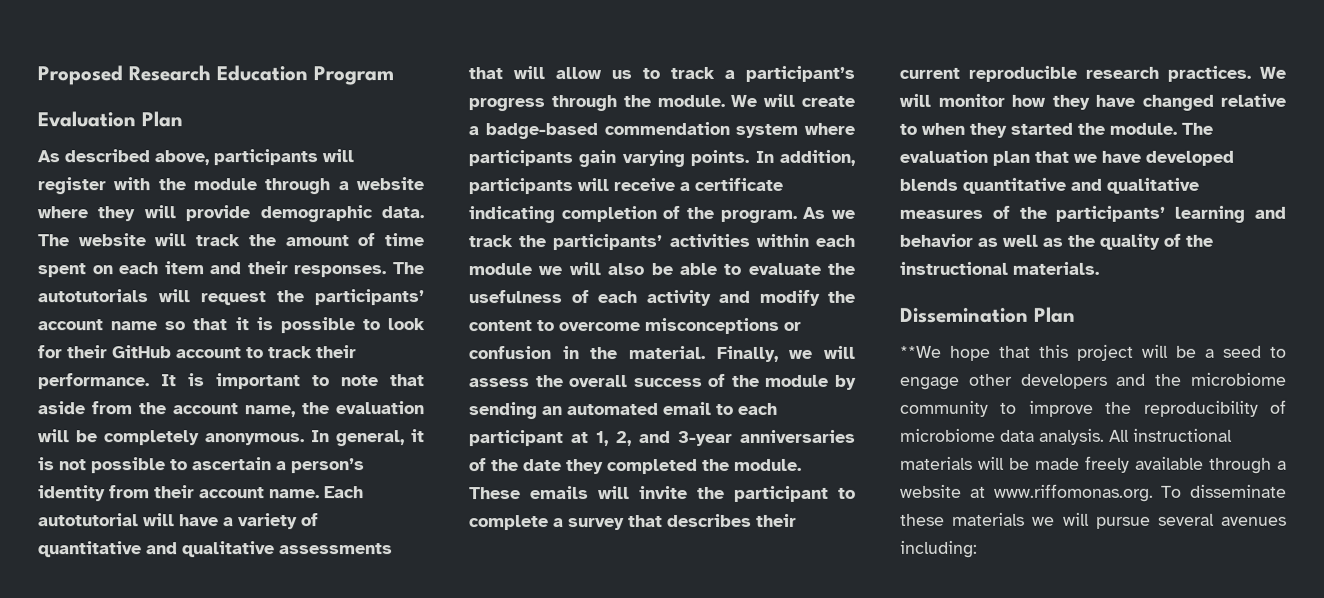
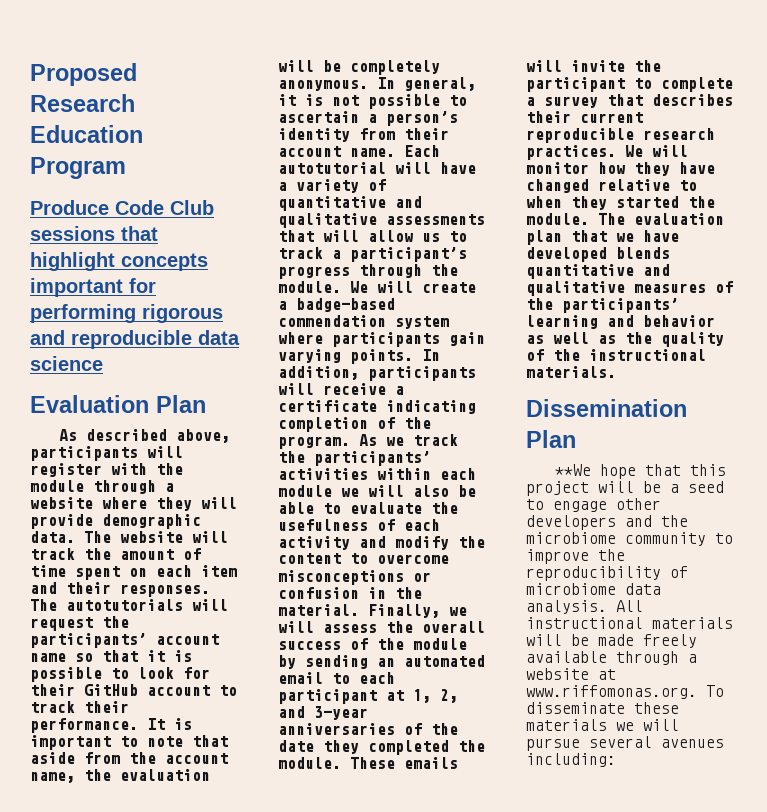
+ Produce Code Club sessions that highlight concepts important for performing rigorous and reproducible data science

